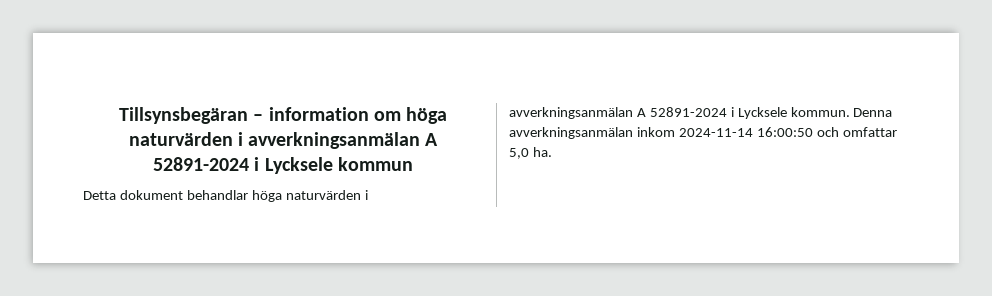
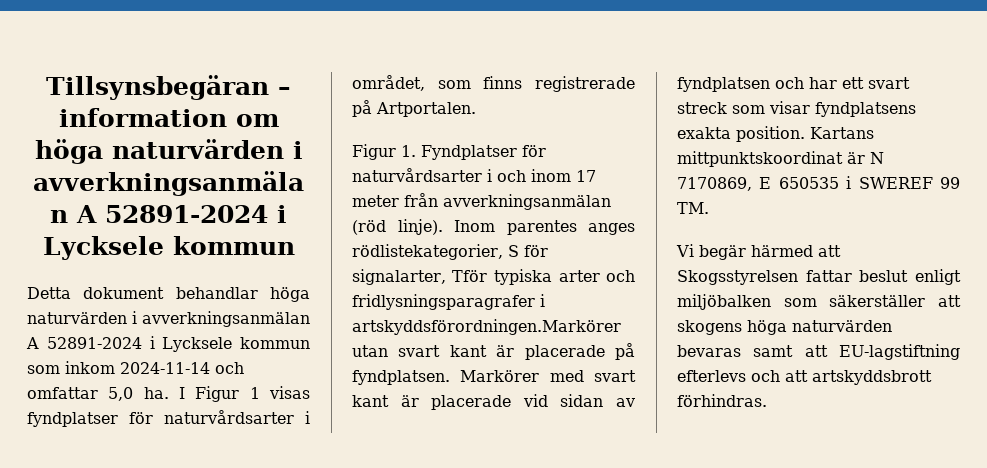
- Detta dokument behandlar höga naturvärden i avverkningsanmälan A 52891-2024 i Lycksele kommun. Denna avverkningsanmälan inkom 2024-11-14 16:00:50 och omfattar 5,0 ha.
+ Detta dokument behandlar höga naturvärden i avverkningsanmälan A 52891-2024 i Lycksele kommun som inkom 2024-11-14 och omfattar 5,0 ha.
+ I Figur 1 visas fyndplatser för naturvårdsarter i området, som finns registrerade på Artportalen.
+ Figur 1. Fyndplatser för naturvårdsarter i och inom 17 meter från avverkningsanmälan (röd linje). Inom parentes anges rödlistekategorier, S för signalarter, Tför typiska arter och fridlysningsparagrafer i artskyddsförordningen.Markörer utan svart kant är placerade på fyndplatsen. Markörer med svart kant är placerade vid sidan av fyndplatsen och har ett svart streck som visar fyndplatsens exakta position. Kartans mittpunktskoordinat är N 7170869, E 650535 i SWEREF 99 TM.
+ Vi begär härmed att Skogsstyrelsen fattar beslut enligt miljöbalken som säkerställer att skogens höga naturvärden bevaras samt att EU-lagstiftning efterlevs och att artskyddsbrott förhindras.

